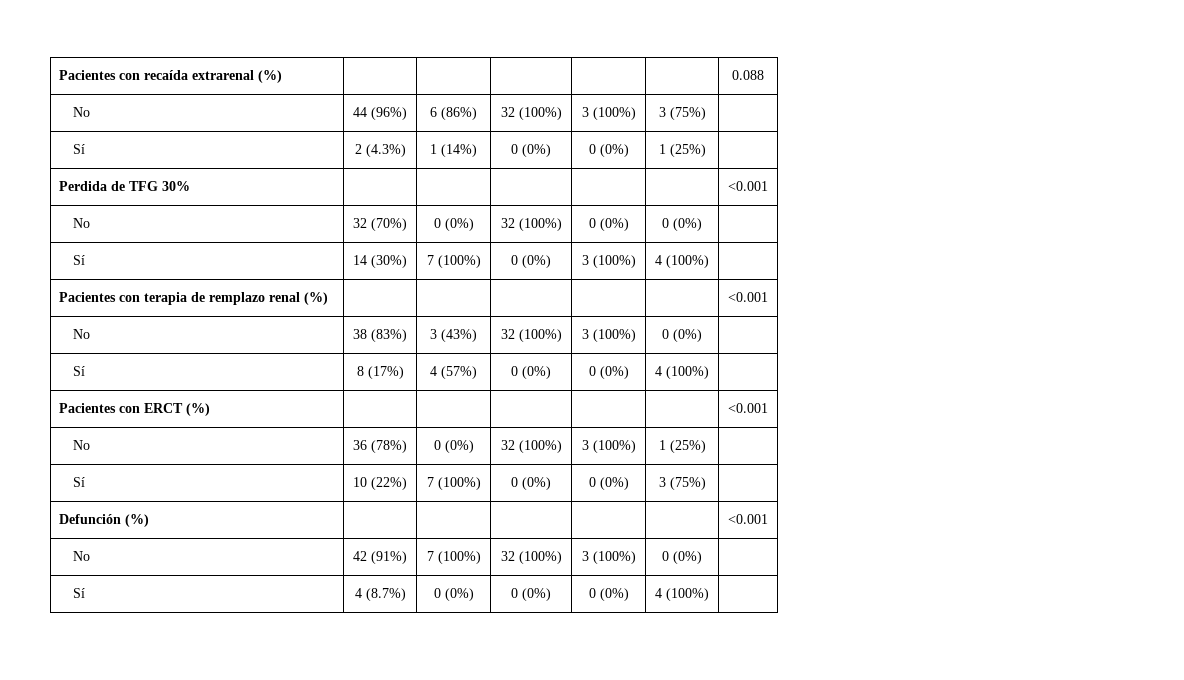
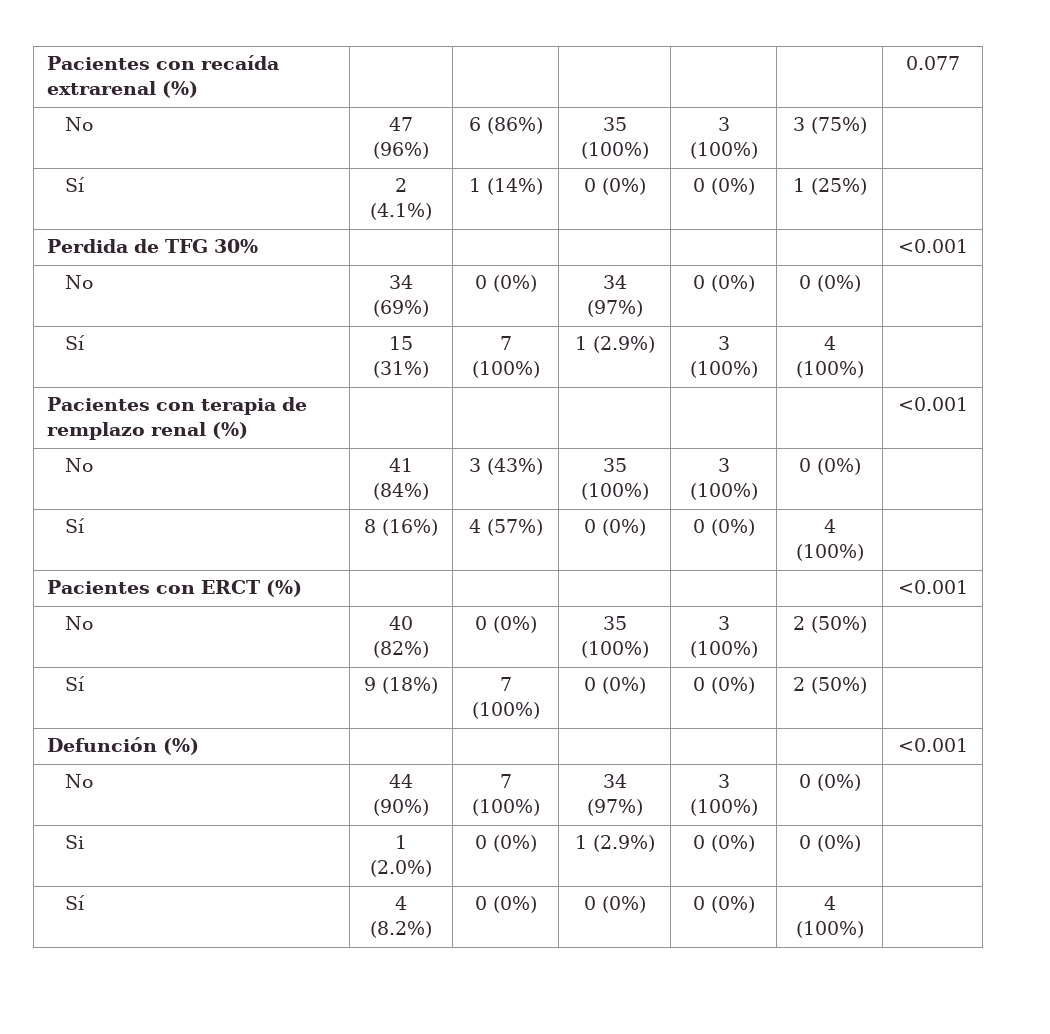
- Pacientes con recaída extrarenal (%) | | | | | | 0.088
- No | 44 (96%) | 6 (86%) | 32 (100%) | 3 (100%) | 3 (75%) |
+ Pacientes con recaída extrarenal (%) | | | | | | 0.077
+ No | 47 (96%) | 6 (86%) | 35 (100%) | 3 (100%) | 3 (75%) |
- Sí | 2 (4.3%) | 1 (14%) | 0 (0%) | 0 (0%) | 1 (25%) |
+ Sí | 2 (4.1%) | 1 (14%) | 0 (0%) | 0 (0%) | 1 (25%) |
- No | 32 (70%) | 0 (0%) | 32 (100%) | 0 (0%) | 0 (0%) |
- Sí | 14 (30%) | 7 (100%) | 0 (0%) | 3 (100%) | 4 (100%) |
+ No | 34 (69%) | 0 (0%) | 34 (97%) | 0 (0%) | 0 (0%) |
+ Sí | 15 (31%) | 7 (100%) | 1 (2.9%) | 3 (100%) | 4 (100%) |
- No | 38 (83%) | 3 (43%) | 32 (100%) | 3 (100%) | 0 (0%) |
+ No | 41 (84%) | 3 (43%) | 35 (100%) | 3 (100%) | 0 (0%) |
- Sí | 8 (17%) | 4 (57%) | 0 (0%) | 0 (0%) | 4 (100%) |
+ Sí | 8 (16%) | 4 (57%) | 0 (0%) | 0 (0%) | 4 (100%) |
- No | 36 (78%) | 0 (0%) | 32 (100%) | 3 (100%) | 1 (25%) |
- Sí | 10 (22%) | 7 (100%) | 0 (0%) | 0 (0%) | 3 (75%) |
+ No | 40 (82%) | 0 (0%) | 35 (100%) | 3 (100%) | 2 (50%) |
+ Sí | 9 (18%) | 7 (100%) | 0 (0%) | 0 (0%) | 2 (50%) |
- No | 42 (91%) | 7 (100%) | 32 (100%) | 3 (100%) | 0 (0%) |
+ No | 44 (90%) | 7 (100%) | 34 (97%) | 3 (100%) | 0 (0%) |
+ Si | 1 (2.0%) | 0 (0%) | 1 (2.9%) | 0 (0%) | 0 (0%) |
- Sí | 4 (8.7%) | 0 (0%) | 0 (0%) | 0 (0%) | 4 (100%) |
+ Sí | 4 (8.2%) | 0 (0%) | 0 (0%) | 0 (0%) | 4 (100%) |

